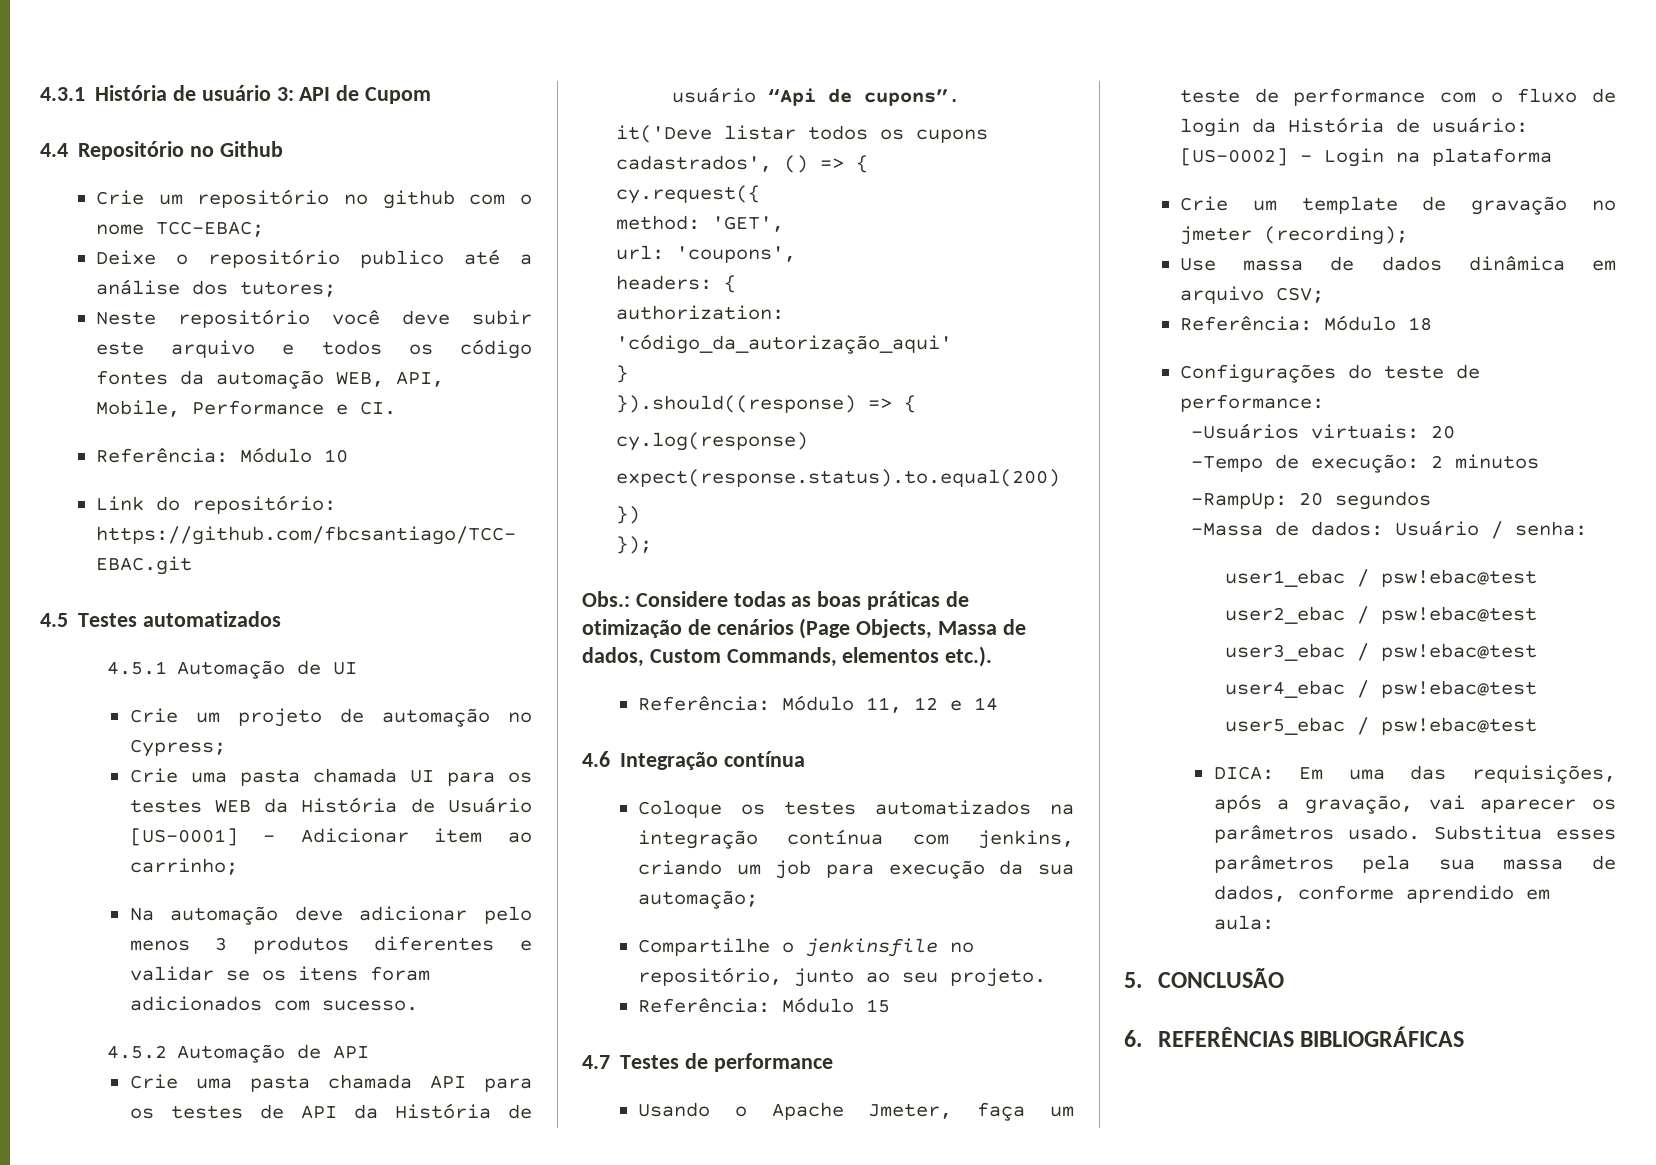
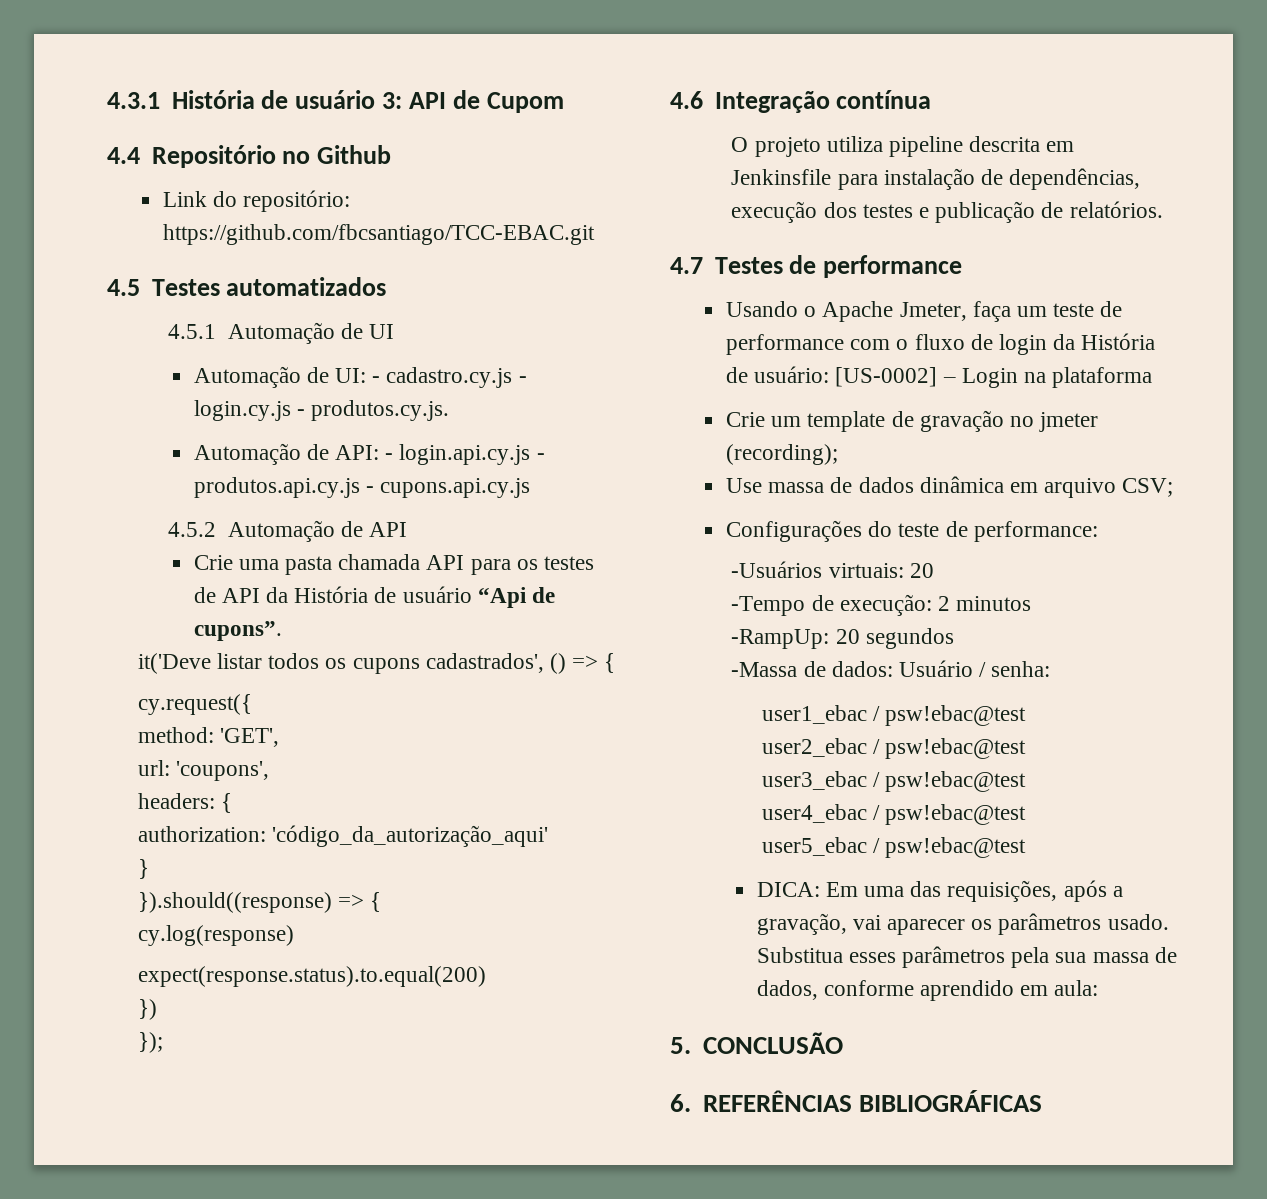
- Crie um repositório no github com o nome TCC-EBAC;
- Deixe o repositório publico até a análise dos tutores;
- Neste repositório você deve subir este arquivo e todos os código fontes da automação WEB, API, Mobile, Performance e CI.
- Referência: Módulo 10
- Crie um projeto de automação no Cypress;
- Crie uma pasta chamada UI para os testes WEB da História de Usuário [US-0001] – Adicionar item ao carrinho;
- Na automação deve adicionar pelo menos 3 produtos diferentes e validar se os itens foram adicionados com sucesso.
+ Automação de UI: - cadastro.cy.js - login.cy.js - produtos.cy.js.
+ Automação de API: - login.api.cy.js - produtos.api.cy.js - cupons.api.cy.js
- Obs.: Considere todas as boas práticas de otimização de cenários (Page Objects, Massa de dados, Custom Commands, elementos etc.).
- Referência: Módulo 11, 12 e 14
  4.6 Integração contínua
- Coloque os testes automatizados na integração contínua com jenkins, criando um job para execução da sua automação;
- Compartilhe o jenkinsfile no repositório, junto ao seu projeto.
- Referência: Módulo 15
+ O projeto utiliza pipeline descrita em Jenkinsfile para instalação de dependências, execução dos testes e publicação de relatórios.
- Referência: Módulo 18

